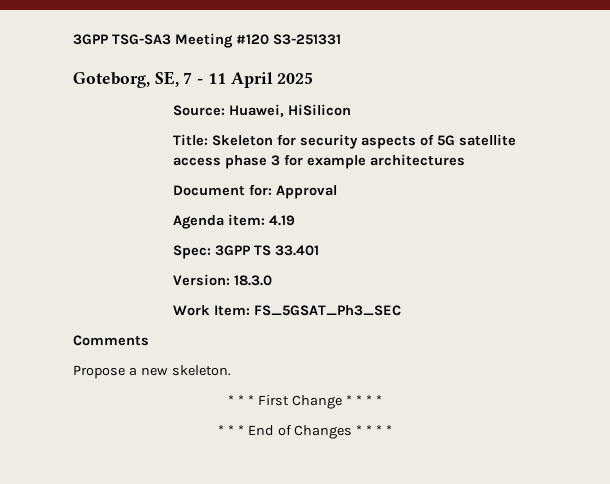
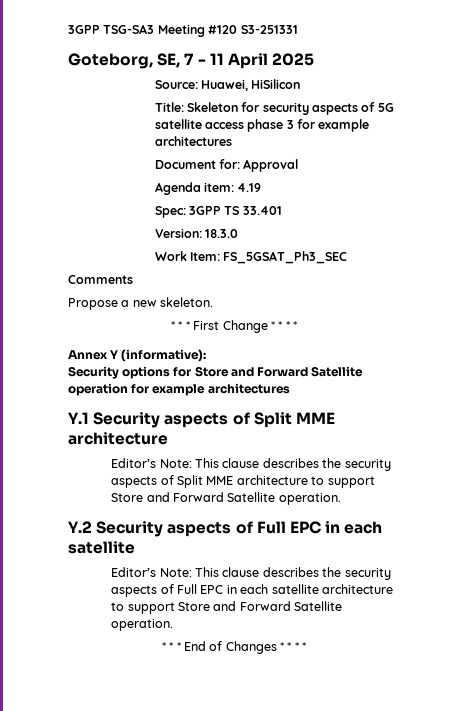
+ Annex Y (informative):
+ Security options for Store and Forward Satellite operation for example architectures
+ Y.1 Security aspects of Split MME architecture
+ Editor’s Note: This clause describes the security aspects of Split MME architecture to support Store and Forward Satellite operation.
+ Y.2 Security aspects of Full EPC in each satellite
+ Editor’s Note: This clause describes the security aspects of Full EPC in each satellite architecture to support Store and Forward Satellite operation.

